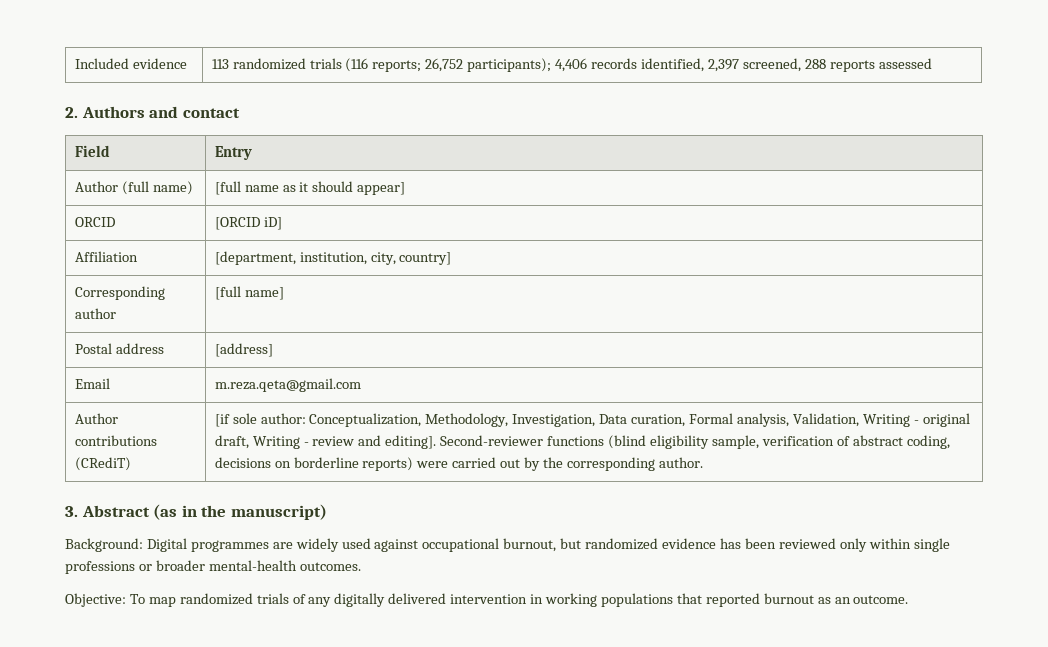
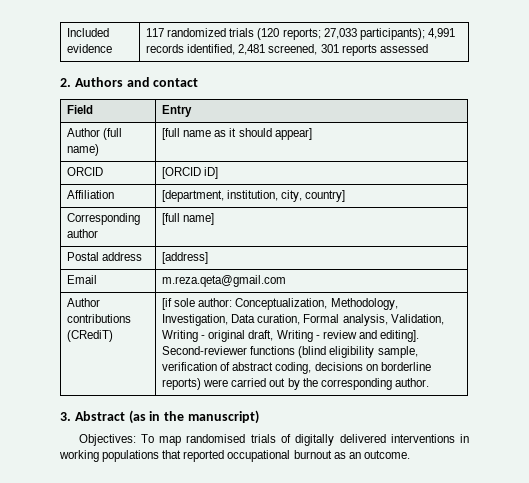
- Included evidence | 113 randomized trials (116 reports; 26,752 participants); 4,406 records identified, 2,397 screened, 288 reports assessed
+ Included evidence | 117 randomized trials (120 reports; 27,033 participants); 4,991 records identified, 2,481 screened, 301 reports assessed
- Background: Digital programmes are widely used against occupational burnout, but randomized evidence has been reviewed only within single professions or broader mental-health outcomes.
- Objective: To map randomized trials of any digitally delivered intervention in working populations that reported burnout as an outcome.
+ Objectives: To map randomised trials of digitally delivered interventions in working populations that reported occupational burnout as an outcome.

